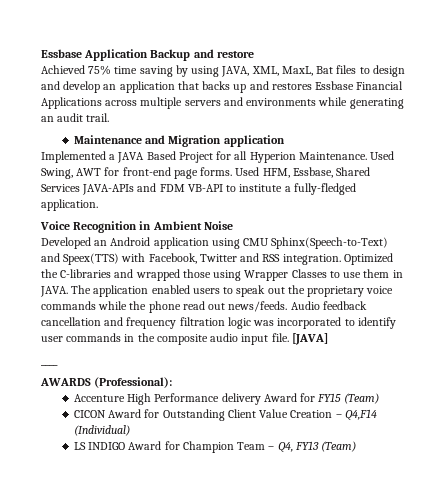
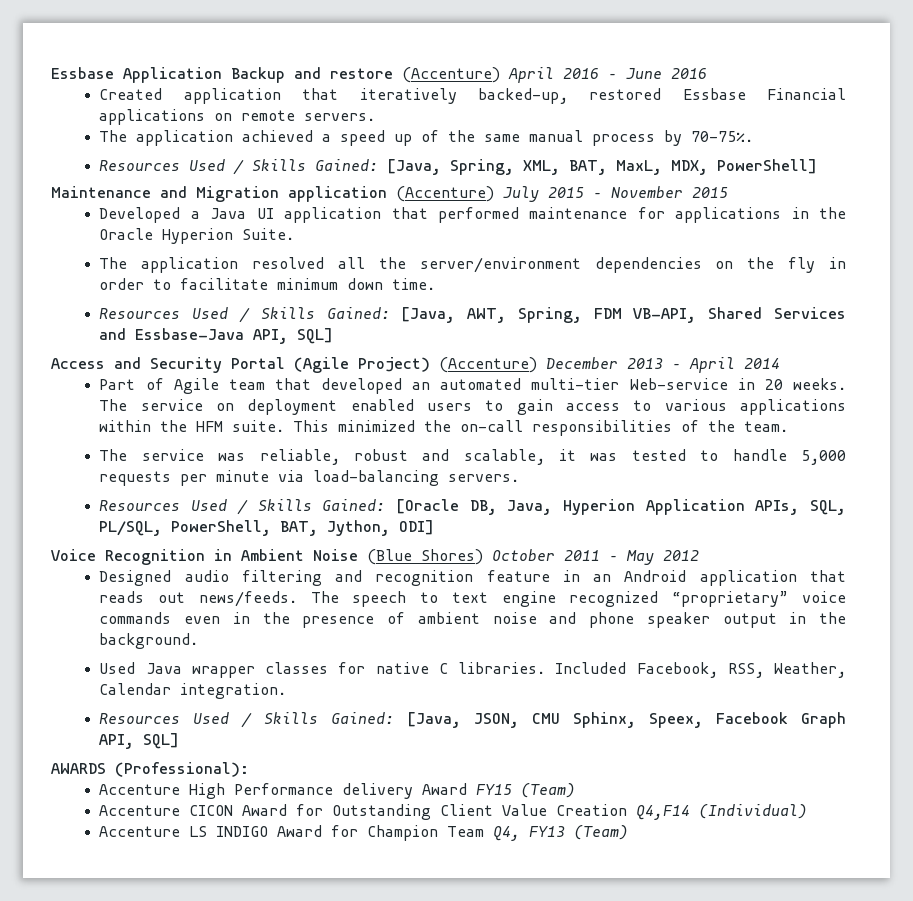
- Essbase Application Backup and restore
- Achieved 75% time saving by using JAVA, XML, MaxL, Bat files to design and develop an application that backs up and restores Essbase Financial Applications across multiple servers and environments while generating an audit trail.
- Maintenance and Migration application
- Implemented a JAVA Based Project for all Hyperion Maintenance. Used Swing, AWT for front-end page forms. Used HFM, Essbase, Shared Services JAVA-APIs and FDM VB-API to institute a fully-fledged application.
+ Essbase Application Backup and restore (Accenture) April 2016 – June 2016
+ Created application that iteratively backed-up, restored Essbase Financial applications on remote servers.
+ The application achieved a speed up of the same manual process by 70-75%.
+ Resources Used / Skills Gained: [Java, Spring, XML, BAT, MaxL, MDX, PowerShell]
+ Maintenance and Migration application (Accenture) July 2015 – November 2015
+ Developed a Java UI application that performed maintenance for applications in the Oracle Hyperion Suite.
+ The application resolved all the server/environment dependencies on the fly in order to facilitate minimum down time.
+ Resources Used / Skills Gained: [Java, AWT, Spring, FDM VB-API, Shared Services and Essbase-Java API, SQL]
+ Access and Security Portal (Agile Project) (Accenture) December 2013 – April 2014
+ Part of Agile team that developed an automated multi-tier Web-service in 20 weeks. The service on deployment enabled users to gain access to various applications within the HFM suite. This minimized the on-call responsibilities of the team.
+ The service was reliable, robust and scalable, it was tested to handle 5,000 requests per minute via load-balancing servers.
+ Resources Used / Skills Gained: [Oracle DB, Java, Hyperion Application APIs, SQL, PL/SQL, PowerShell, BAT, Jython, ODI]
- Voice Recognition in Ambient Noise
- Developed an Android application using CMU Sphinx(Speech-to-Text) and Speex(TTS) with Facebook, Twitter and RSS integration. Optimized the C-libraries and wrapped those using Wrapper Classes to use them in JAVA. The application enabled users to speak out the proprietary voice commands while the phone read out news/feeds. Audio feedback cancellation and frequency filtration logic was incorporated to identify user commands in the composite audio input file. [JAVA]
- ____
+ Voice Recognition in Ambient Noise (Blue Shores) October 2011 – May 2012
+ Designed audio filtering and recognition feature in an Android application that reads out news/feeds. The speech to text engine recognized “proprietary” voice commands even in the presence of ambient noise and phone speaker output in the background.
+ Used Java wrapper classes for native C libraries. Included Facebook, RSS, Weather, Calendar integration.
+ Resources Used / Skills Gained: [Java, JSON, CMU Sphinx, Speex, Facebook Graph API, SQL]
- Accenture High Performance delivery Award for FY15 (Team)
+ Accenture High Performance delivery Award FY15 (Team)
- CICON Award for Outstanding Client Value Creation – Q4,F14 (Individual)
+ Accenture CICON Award for Outstanding Client Value Creation Q4,F14 (Individual)
- LS INDIGO Award for Champion Team – Q4, FY13 (Team)
+ Accenture LS INDIGO Award for Champion Team Q4, FY13 (Team)

